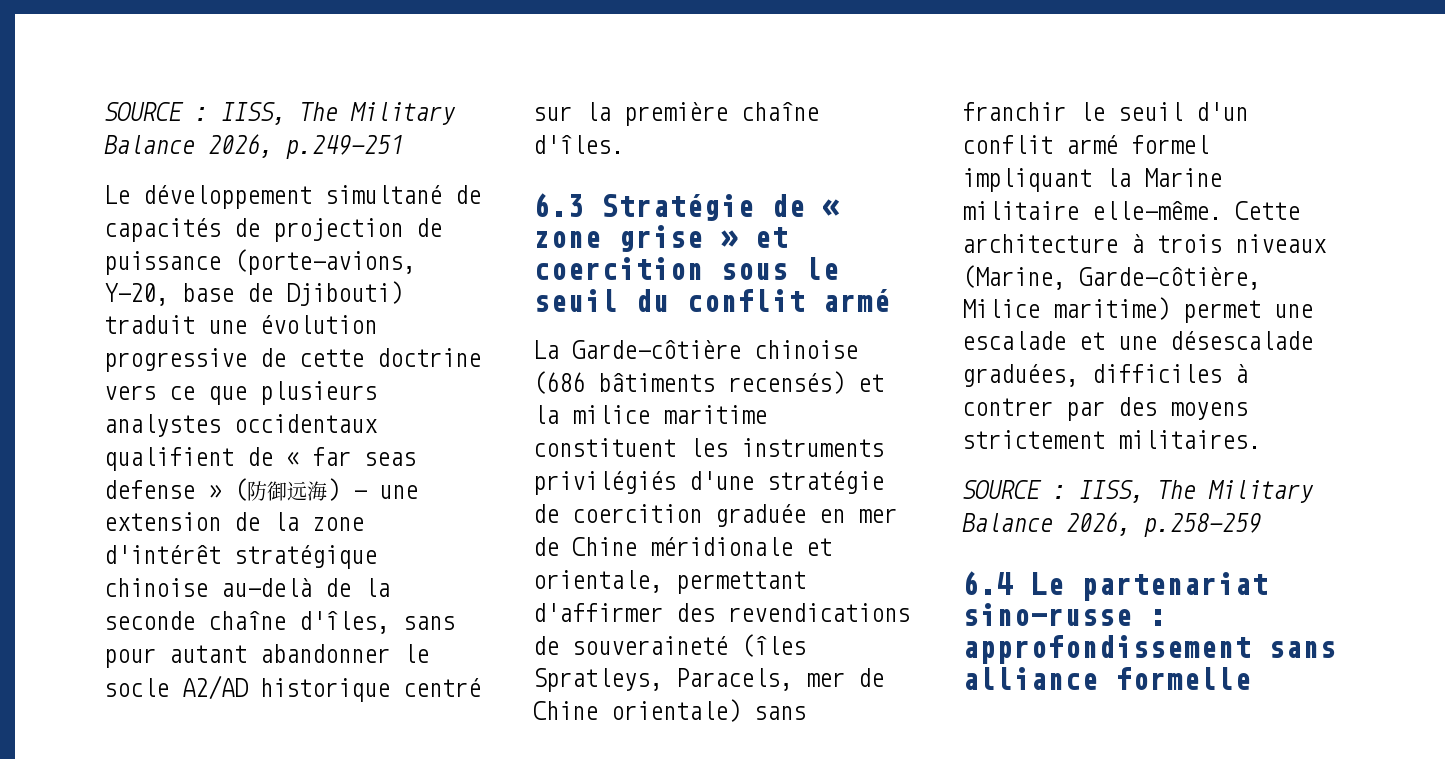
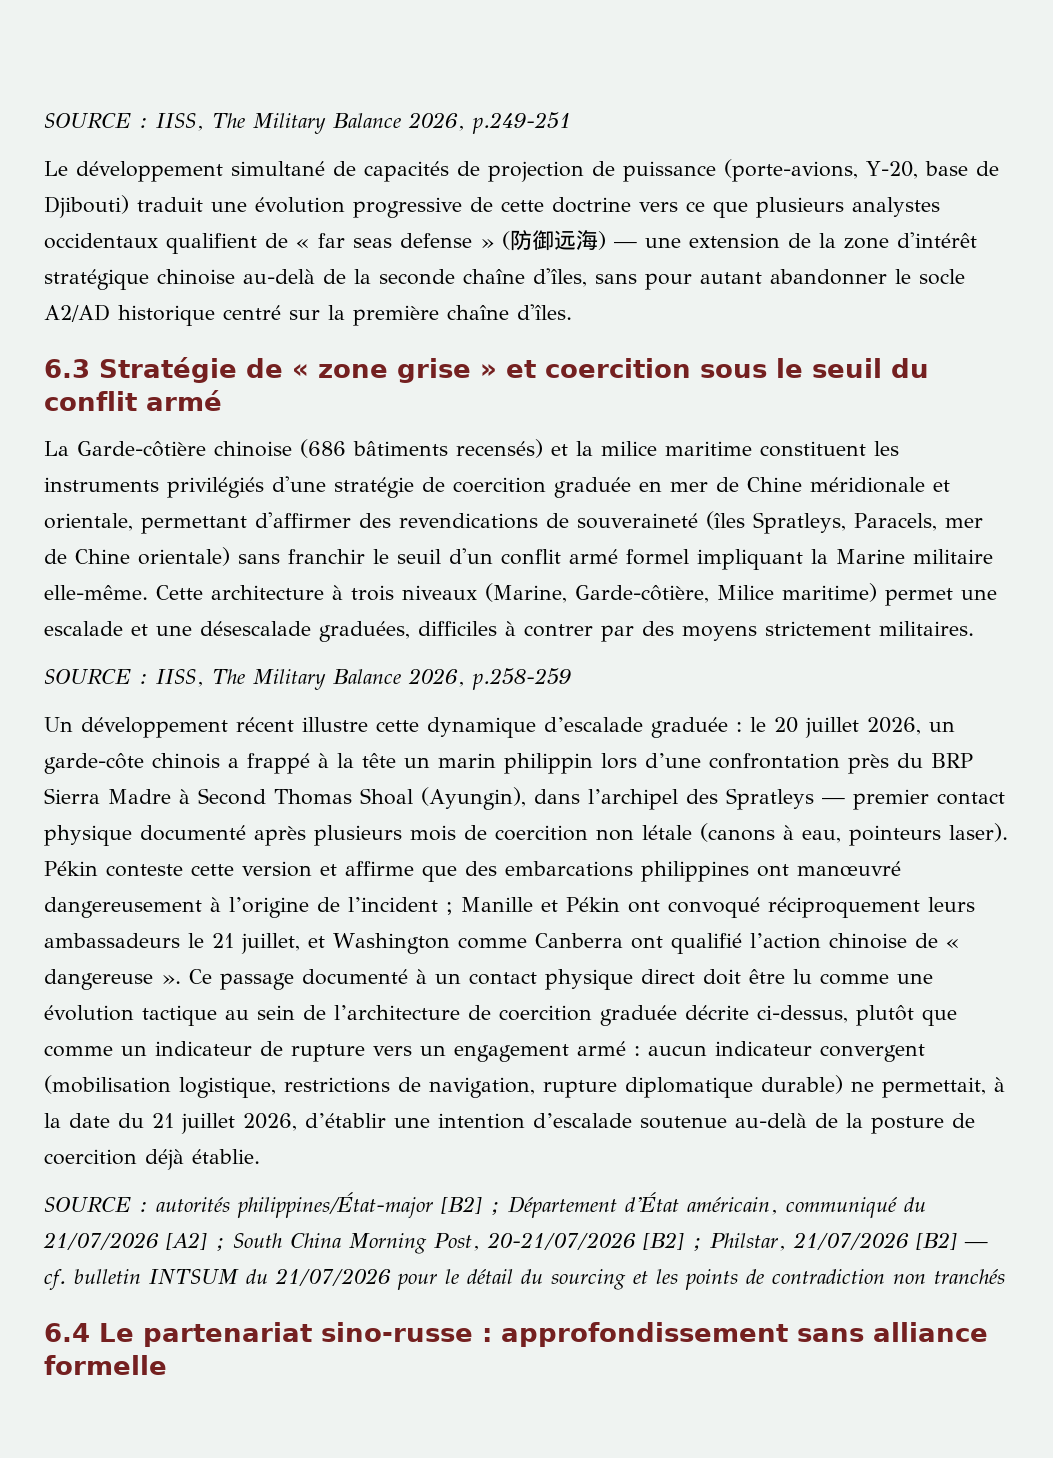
+ Un développement récent illustre cette dynamique d’escalade graduée : le 20 juillet 2026, un garde-côte chinois a frappé à la tête un marin philippin lors d’une confrontation près du BRP Sierra Madre à Second Thomas Shoal (Ayungin), dans l’archipel des Spratleys — premier contact physique documenté après plusieurs mois de coercition non létale (canons à eau, pointeurs laser). Pékin conteste cette version et affirme que des embarcations philippines ont manœuvré dangereusement à l’origine de l’incident ; Manille et Pékin ont convoqué réciproquement leurs ambassadeurs le 21 juillet, et Washington comme Canberra ont qualifié l’action chinoise de « dangereuse ». Ce passage documenté à un contact physique direct doit être lu comme une évolution tactique au sein de l’architecture de coercition graduée décrite ci-dessus, plutôt que comme un indicateur de rupture vers un engagement armé : aucun indicateur convergent (mobilisation logistique, restrictions de navigation, rupture diplomatique durable) ne permettait, à la date du 21 juillet 2026, d’établir une intention d’escalade soutenue au-delà de la posture de coercition déjà établie.
+ SOURCE : autorités philippines/État-major [B2] ; Département d’État américain, communiqué du 21/07/2026 [A2] ; South China Morning Post, 20-21/07/2026 [B2] ; Philstar, 21/07/2026 [B2] — cf. bulletin INTSUM du 21/07/2026 pour le détail du sourcing et les points de contradiction non tranchés

